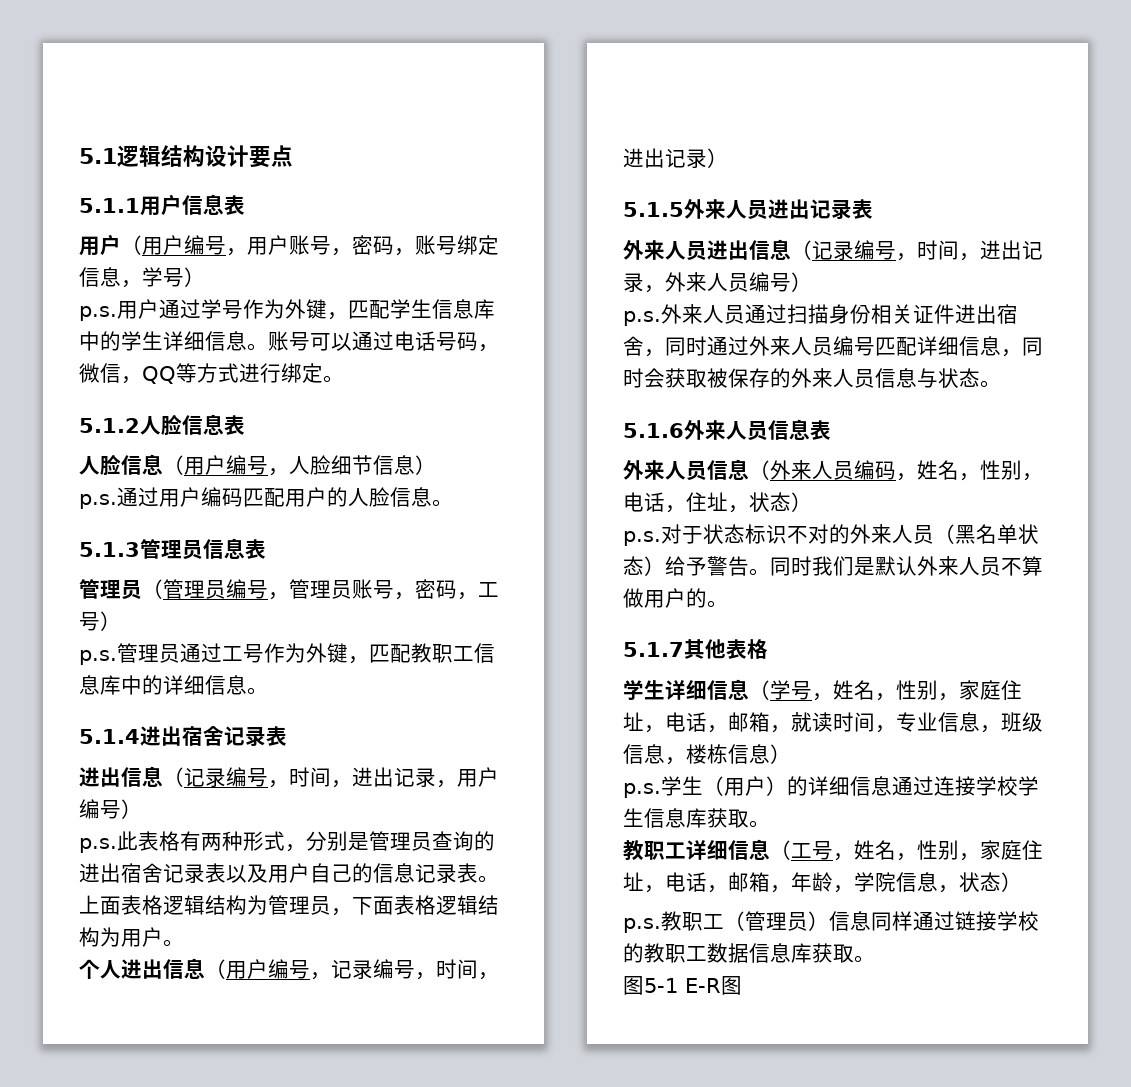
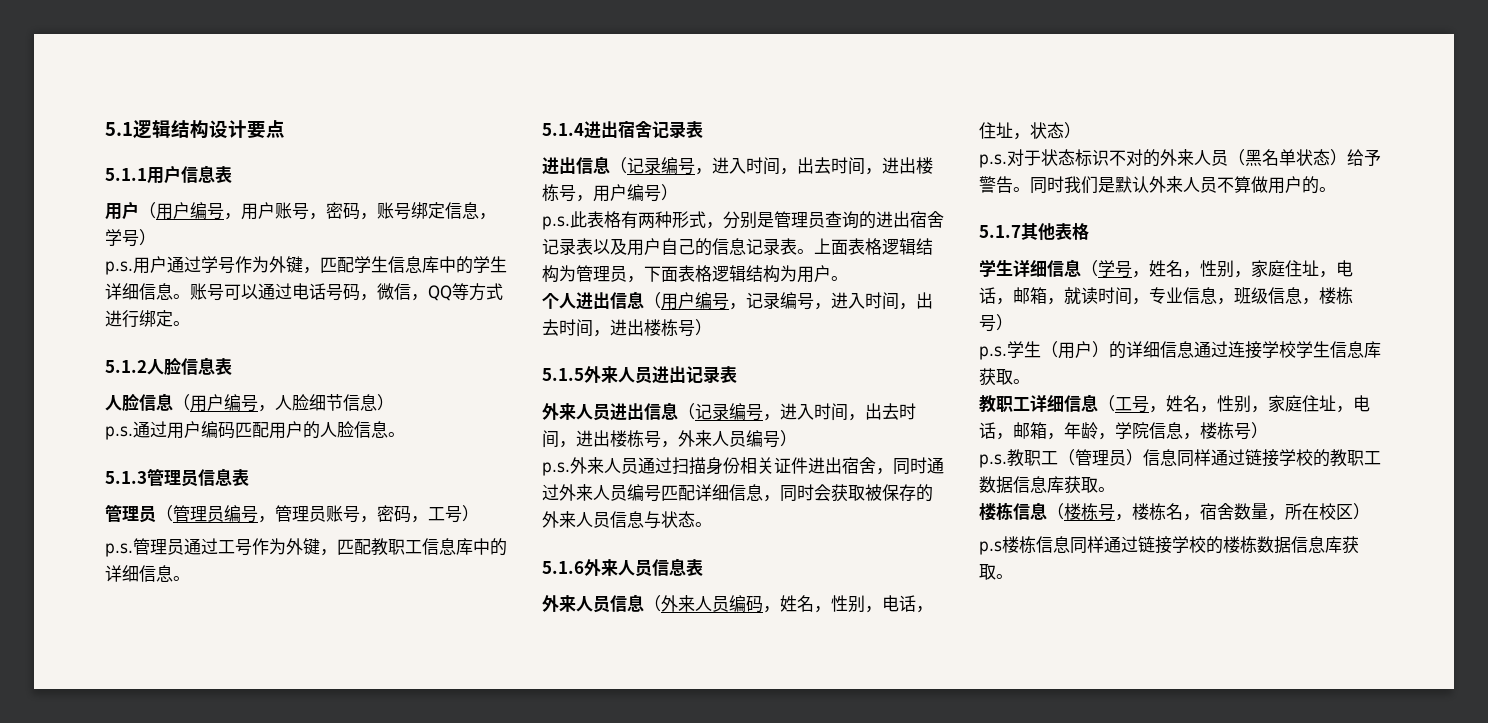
- 进出信息（记录编号，时间，进出记录，用户编号）
+ 进出信息（记录编号，进入时间，出去时间，进出楼栋号，用户编号）
- 个人进出信息（用户编号，记录编号，时间，进出记录）
+ 个人进出信息（用户编号，记录编号，进入时间，出去时间，进出楼栋号）
- 外来人员进出信息（记录编号，时间，进出记录，外来人员编号）
+ 外来人员进出信息（记录编号，进入时间，出去时间，进出楼栋号，外来人员编号）
- 学生详细信息（学号，姓名，性别，家庭住址，电话，邮箱，就读时间，专业信息，班级信息，楼栋信息）
+ 学生详细信息（学号，姓名，性别，家庭住址，电话，邮箱，就读时间，专业信息，班级信息，楼栋号）
- 教职工详细信息（工号，姓名，性别，家庭住址，电话，邮箱，年龄，学院信息，状态）
+ 教职工详细信息（工号，姓名，性别，家庭住址，电话，邮箱，年龄，学院信息，楼栋号）
- 图5-1 E-R图
+ 楼栋信息（楼栋号，楼栋名，宿舍数量，所在校区）
+ p.s楼栋信息同样通过链接学校的楼栋数据信息库获取。

